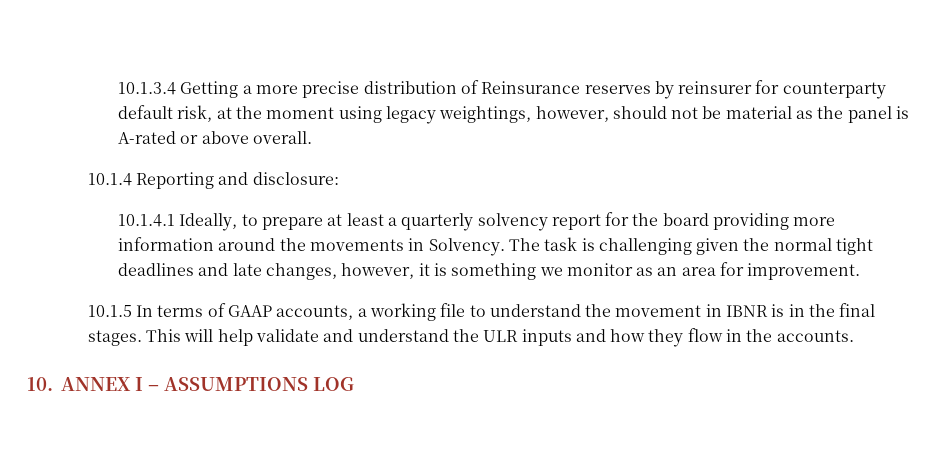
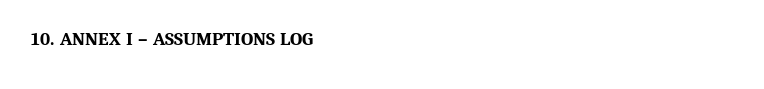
- 10.1.3.4 Getting a more precise distribution of Reinsurance reserves by reinsurer for counterparty default risk, at the moment using legacy weightings, however, should not be material as the panel is A-rated or above overall.
- 10.1.4 Reporting and disclosure:
- 10.1.4.1 Ideally, to prepare at least a quarterly solvency report for the board providing more information around the movements in Solvency. The task is challenging given the normal tight deadlines and late changes, however, it is something we monitor as an area for improvement.
- 10.1.5 In terms of GAAP accounts, a working file to understand the movement in IBNR is in the final stages. This will help validate and understand the ULR inputs and how they flow in the accounts.

